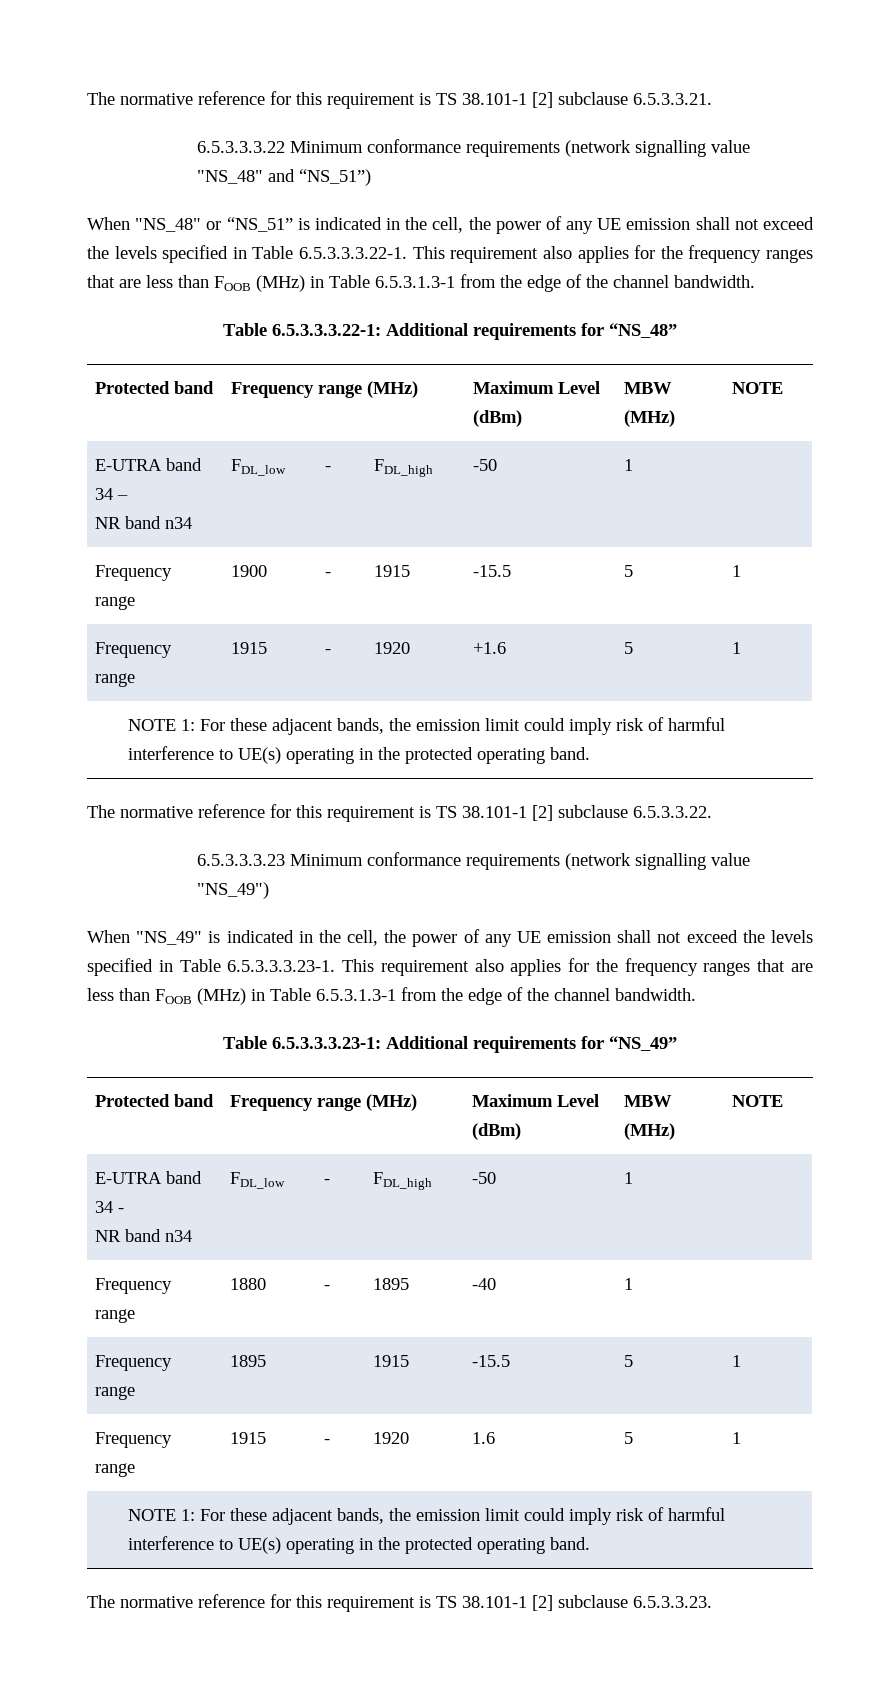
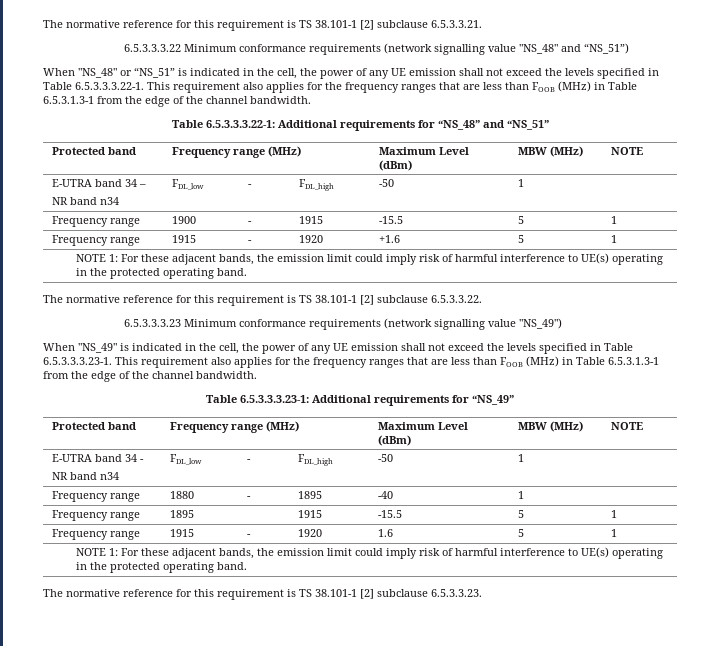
- Table 6.5.3.3.3.22-1: Additional requirements for “NS_48”
+ Table 6.5.3.3.3.22-1: Additional requirements for “NS_48” and “NS_51”

